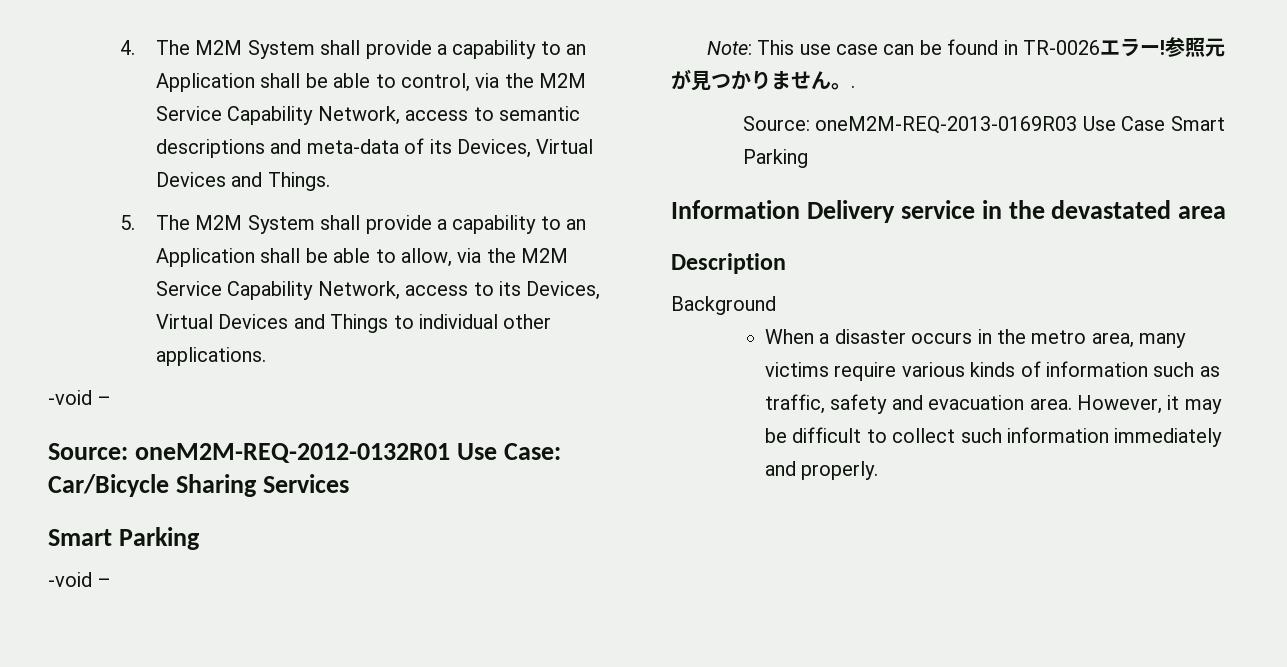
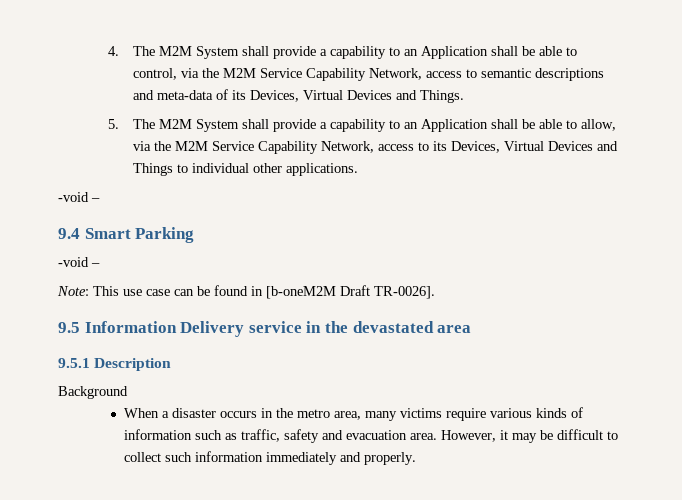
- Source: oneM2M-REQ-2012-0132R01 Use Case: Car/Bicycle Sharing Services
- Smart Parking
+ 9.4 Smart Parking
- Note: This use case can be found in TR-0026エラー!参照元が見つかりません。.
- Source: oneM2M-REQ-2013-0169R03 Use Case Smart Parking
- Information Delivery service in the devastated area
+ Note: This use case can be found in [b-oneM2M Draft TR-0026].
+ 9.5 Information Delivery service in the devastated area
- Description
+ 9.5.1 Description

